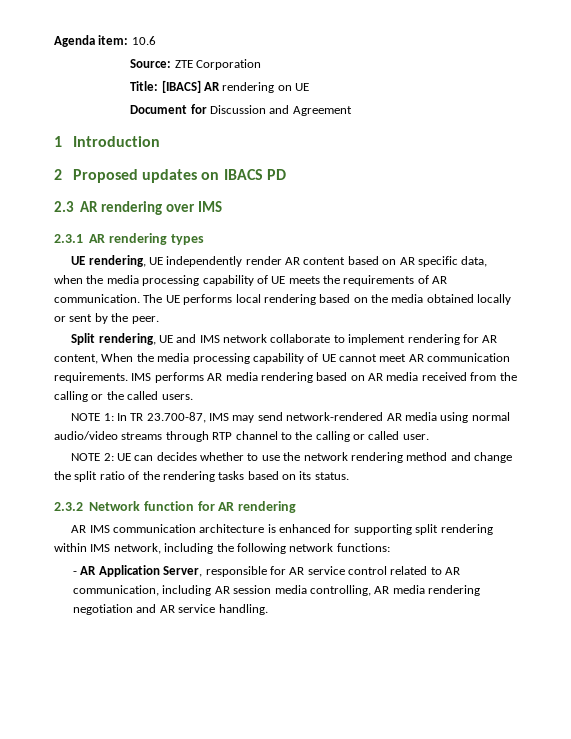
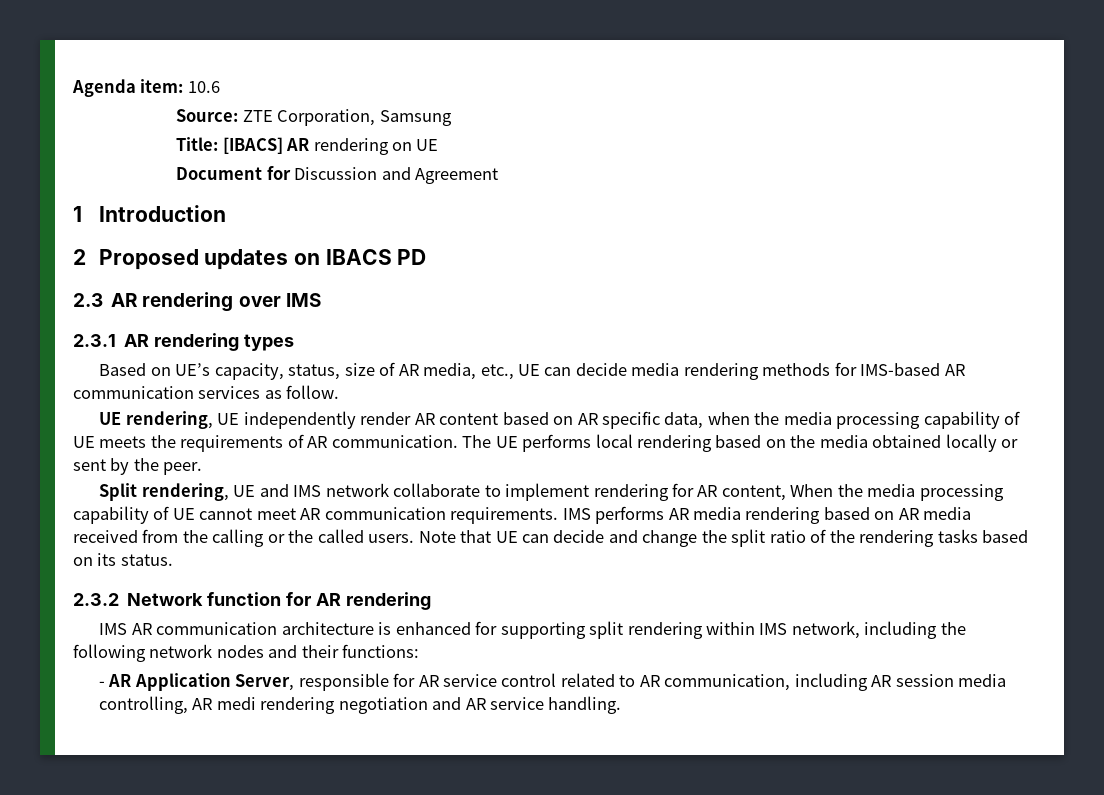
- Source: ZTE Corporation
+ Source: ZTE Corporation, Samsung
+ Based on UE’s capacity, status, size of AR media, etc., UE can decide media rendering methods for IMS-based AR communication services as follow.
- IMS performs AR media rendering based on AR media received from the calling or the called users.
- NOTE 1: In TR 23.700-87, IMS may send network-rendered AR media using normal audio/video streams through RTP channel to the calling or called user.
- NOTE 2: UE can decides whether to use the network rendering method and change the split ratio of the rendering tasks based on its status.
+ IMS performs AR media rendering based on AR media received from the calling or the called users. Note that UE can decide and change the split ratio of the rendering tasks based on its status.
- AR IMS communication architecture is enhanced for supporting split rendering within IMS network, including the following network functions:
+ IMS AR communication architecture is enhanced for supporting split rendering within IMS network, including the following network nodes and their functions:
- - AR Application Server, responsible for AR service control related to AR communication, including AR session media controlling, AR media rendering negotiation and AR service handling.
+ - AR Application Server, responsible for AR service control related to AR communication, including AR session media controlling, AR medi rendering negotiation and AR service handling.

